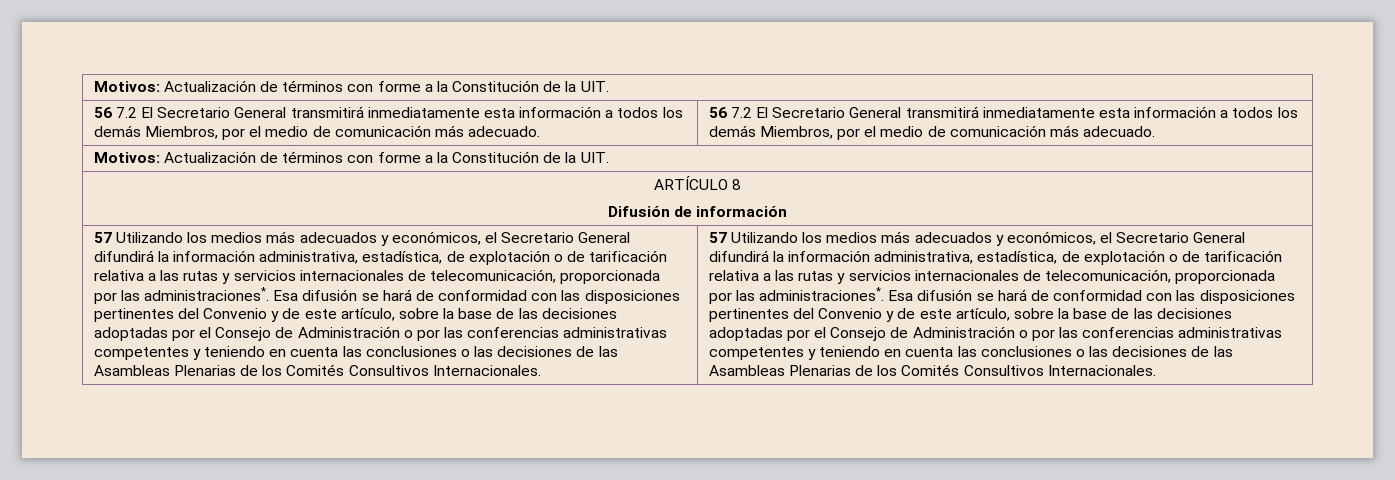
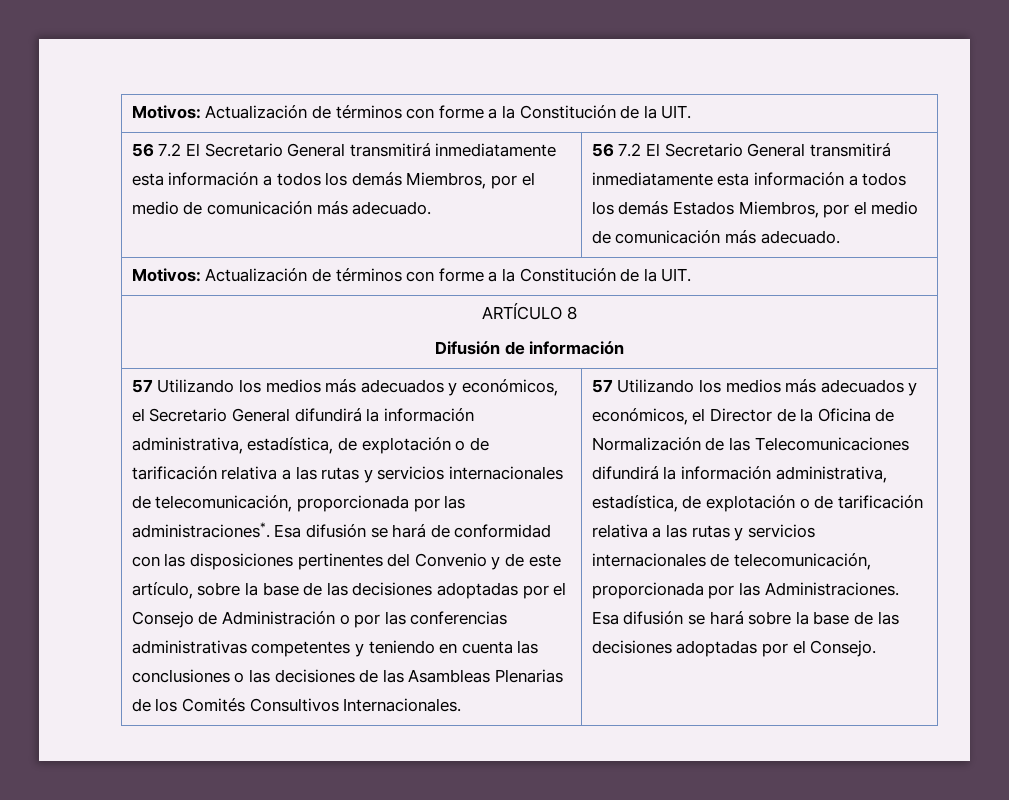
- 56 7.2 El Secretario General transmitirá inmediatamente esta información a todos los demás Miembros, por el medio de comunicación más adecuado. | 56 7.2 El Secretario General transmitirá inmediatamente esta información a todos los demás Miembros, por el medio de comunicación más adecuado.
+ 56 7.2 El Secretario General transmitirá inmediatamente esta información a todos los demás Miembros, por el medio de comunicación más adecuado. | 56 7.2 El Secretario General transmitirá inmediatamente esta información a todos los demás Estados Miembros, por el medio de comunicación más adecuado.
- Esa difusión se hará de conformidad con las disposiciones pertinentes del Convenio y de este artículo, sobre la base de las decisiones adoptadas por el Consejo de Administración o por las conferencias administrativas competentes y teniendo en cuenta las conclusiones o las decisiones de las Asambleas Plenarias de los Comités Consultivos Internacionales. | 57 Utilizando los medios más adecuados y económicos, el Secretario General difundirá la información administrativa, estadística, de explotación o de tarificación relativa a las rutas y servicios internacionales de telecomunicación, proporcionada por las administraciones*. Esa difusión se hará de conformidad con las disposiciones pertinentes del Convenio y de este artículo, sobre la base de las decisiones adoptadas por el Consejo de Administración o por las conferencias administrativas competentes y teniendo en cuenta las conclusiones o las decisiones de las Asambleas Plenarias de los Comités Consultivos Internacionales.
+ Esa difusión se hará de conformidad con las disposiciones pertinentes del Convenio y de este artículo, sobre la base de las decisiones adoptadas por el Consejo de Administración o por las conferencias administrativas competentes y teniendo en cuenta las conclusiones o las decisiones de las Asambleas Plenarias de los Comités Consultivos Internacionales. | 57 Utilizando los medios más adecuados y económicos, el Director de la Oficina de Normalización de las Telecomunicaciones difundirá la información administrativa, estadística, de explotación o de tarificación relativa a las rutas y servicios internacionales de telecomunicación, proporcionada por las Administraciones. Esa difusión se hará sobre la base de las decisiones adoptadas por el Consejo.

